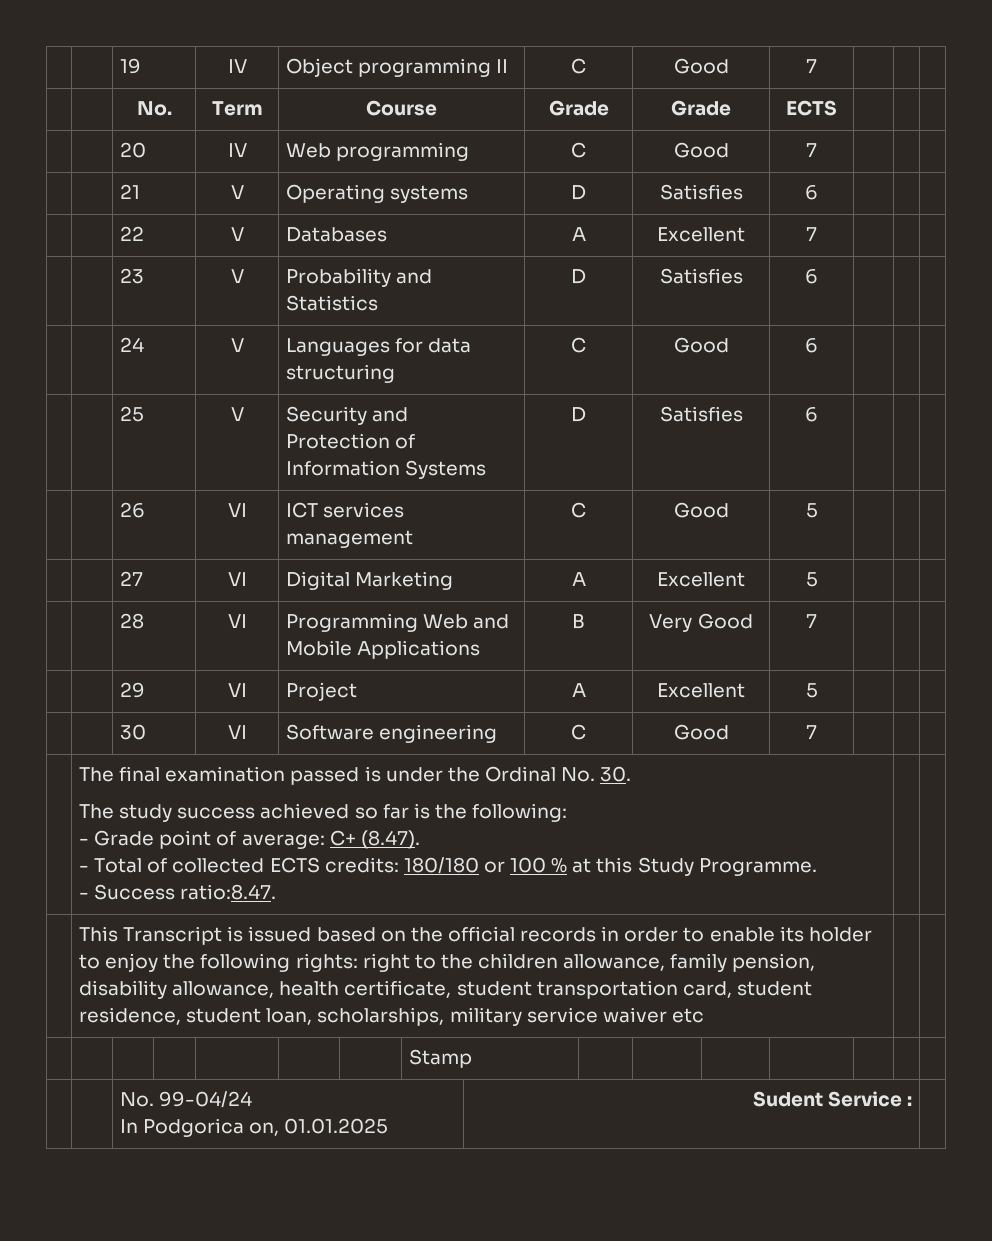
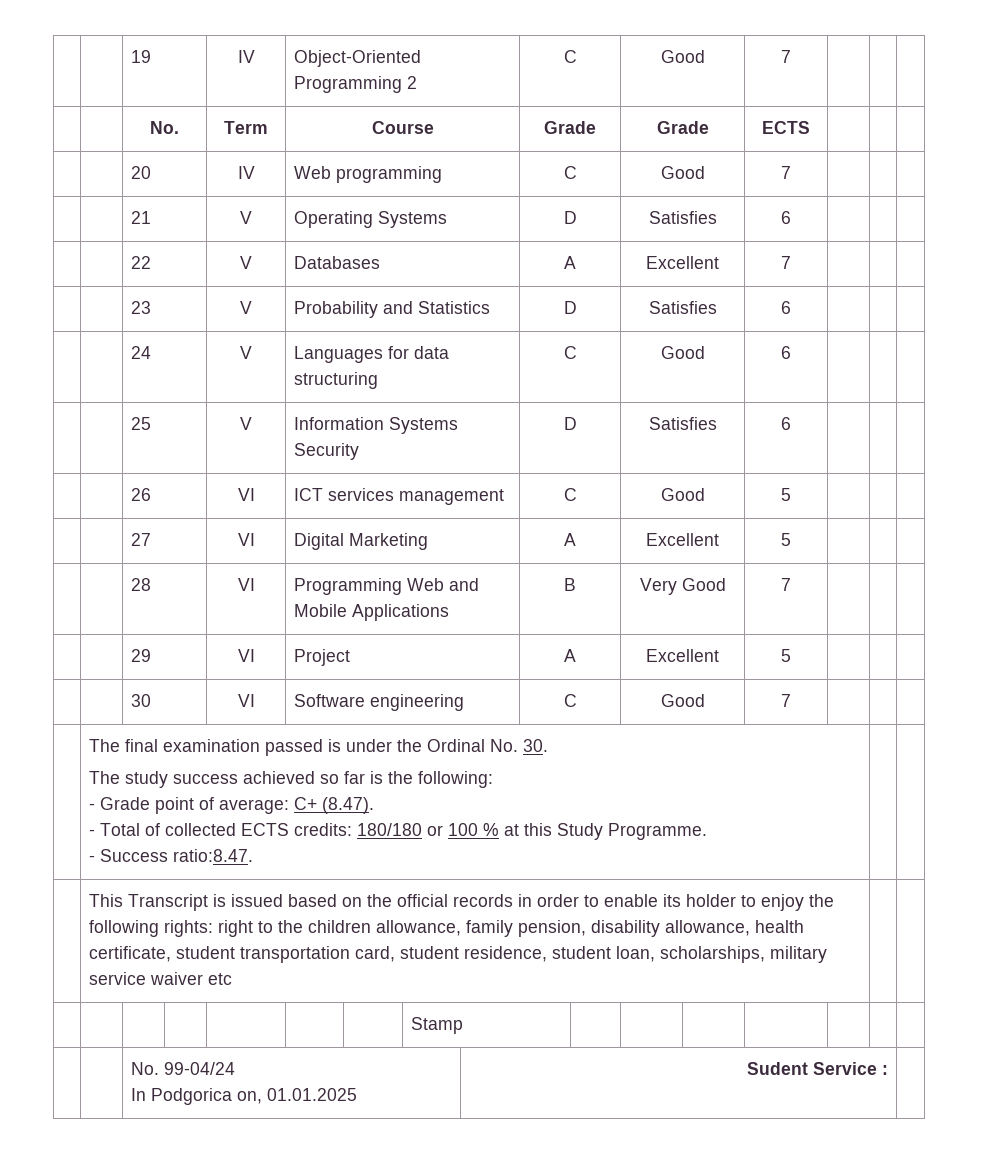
- | | 19 | IV | Object programming II | C | Good | 7 | | |
+ | | 19 | IV | Object-Oriented Programming 2 | C | Good | 7 | | |
- | | 21 | V | Operating systems | D | Satisfies | 6 | | |
+ | | 21 | V | Operating Systems | D | Satisfies | 6 | | |
- | | 25 | V | Security and Protection of Information Systems | D | Satisfies | 6 | | |
+ | | 25 | V | Information Systems Security | D | Satisfies | 6 | | |

